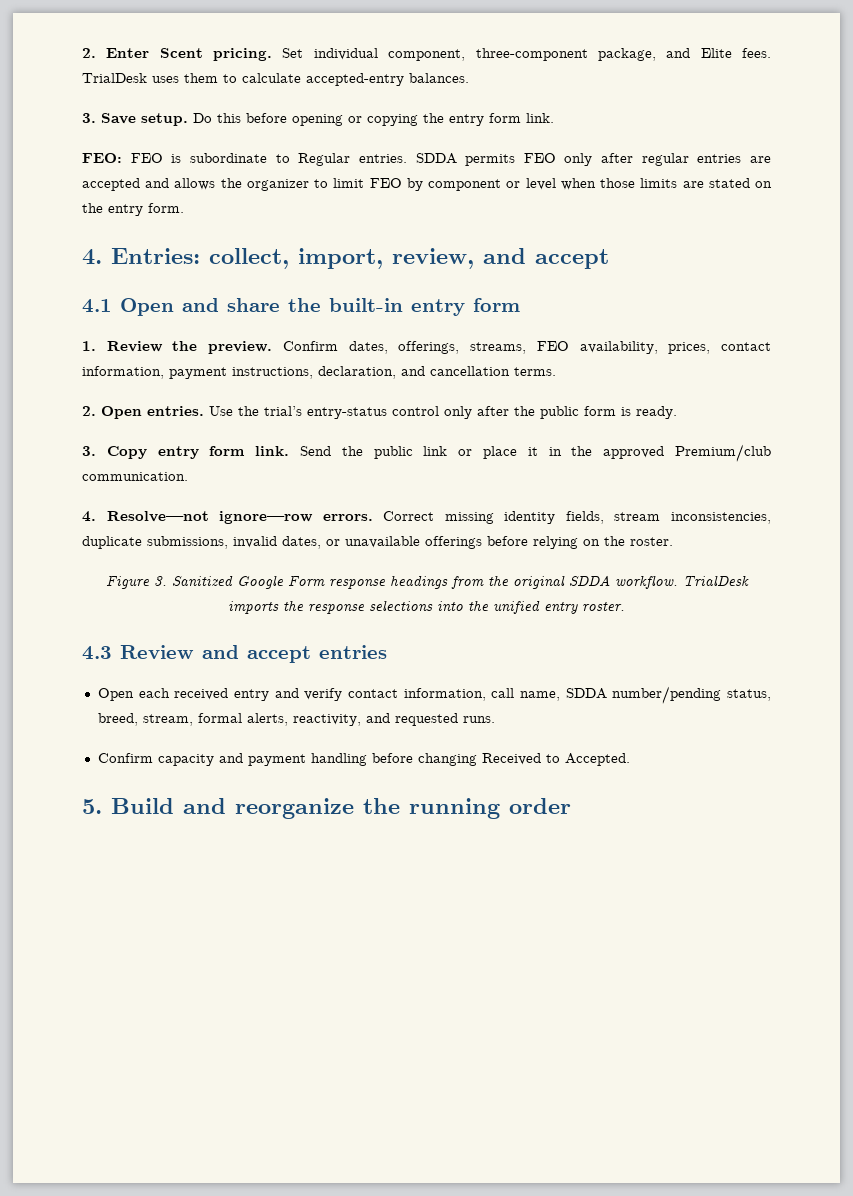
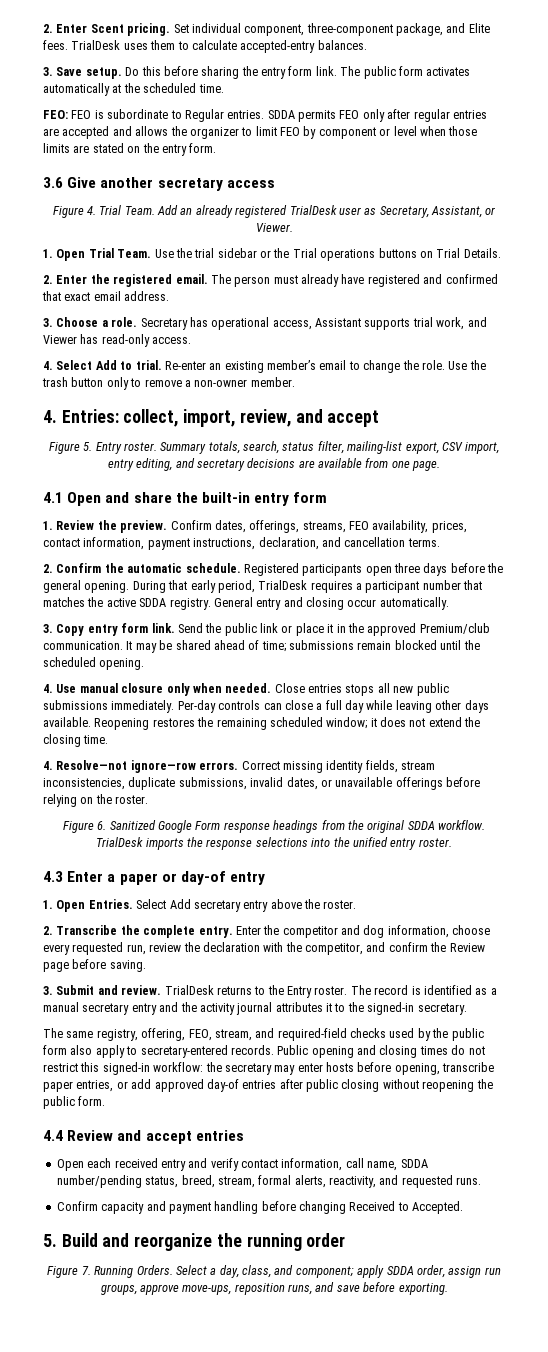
- Do this before opening or copying the entry form link.
+ Do this before sharing the entry form link. The public form activates automatically at the scheduled time.
+ 3.6 Give another secretary access
+ Figure 4. Trial Team. Add an already registered TrialDesk user as Secretary, Assistant, or Viewer.
+ 1. Open Trial Team. Use the trial sidebar or the Trial operations buttons on Trial Details.
+ 2. Enter the registered email. The person must already have registered and confirmed that exact email address.
+ 3. Choose a role. Secretary has operational access, Assistant supports trial work, and Viewer has read-only access.
+ 4. Select Add to trial. Re-enter an existing member’s email to change the role. Use the trash button only to remove a non-owner member.
+ Figure 5. Entry roster. Summary totals, search, status filter, mailing-list export, CSV import, entry editing, and secretary decisions are available from one page.
- 2. Open entries. Use the trial’s entry-status control only after the public form is ready.
+ 2. Confirm the automatic schedule. Registered participants open three days before the general opening. During that early period, TrialDesk requires a participant number that matches the active SDDA registry. General entry and closing occur automatically.
+ It may be shared ahead of time; submissions remain blocked until the scheduled opening.
+ 4. Use manual closure only when needed. Close entries stops all new public submissions immediately. Per-day controls can close a full day while leaving other days available. Reopening restores the remaining scheduled window; it does not extend the closing time.
- Figure 3. Sanitized Google Form response headings from the original SDDA workflow.
+ Figure 6. Sanitized Google Form response headings from the original SDDA workflow.
- 4.3 Review and accept entries
+ 4.3 Enter a paper or day-of entry
+ 1. Open Entries. Select Add secretary entry above the roster.
+ 2. Transcribe the complete entry. Enter the competitor and dog information, choose every requested run, review the declaration with the competitor, and confirm the Review page before saving.
+ 3. Submit and review. TrialDesk returns to the Entry roster. The record is identified as a manual secretary entry and the activity journal attributes it to the signed-in secretary.
+ The same registry, offering, FEO, stream, and required-field checks used by the public form also apply to secretary-entered records. Public opening and closing times do not restrict this signed-in workflow: the secretary may enter hosts before opening, transcribe paper entries, or add approved day-of entries after public closing without reopening the public form.
+ 4.4 Review and accept entries
+ Figure 7. Running Orders. Select a day, class, and component; apply SDDA order, assign run groups, approve move-ups, reposition runs, and save before exporting.

